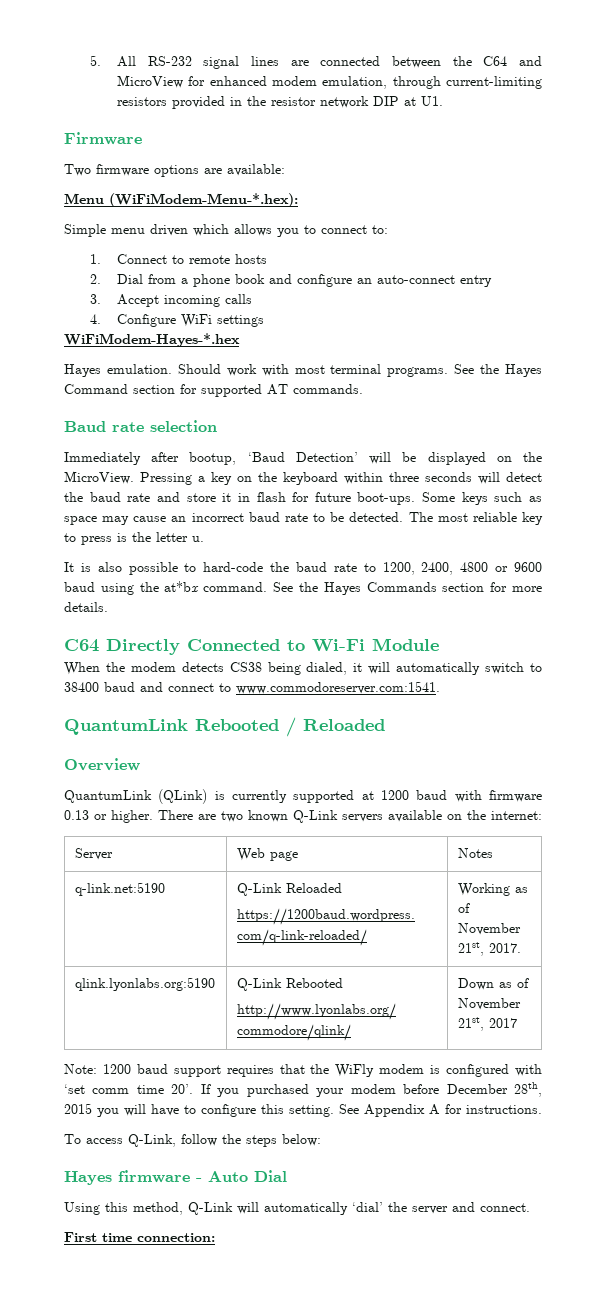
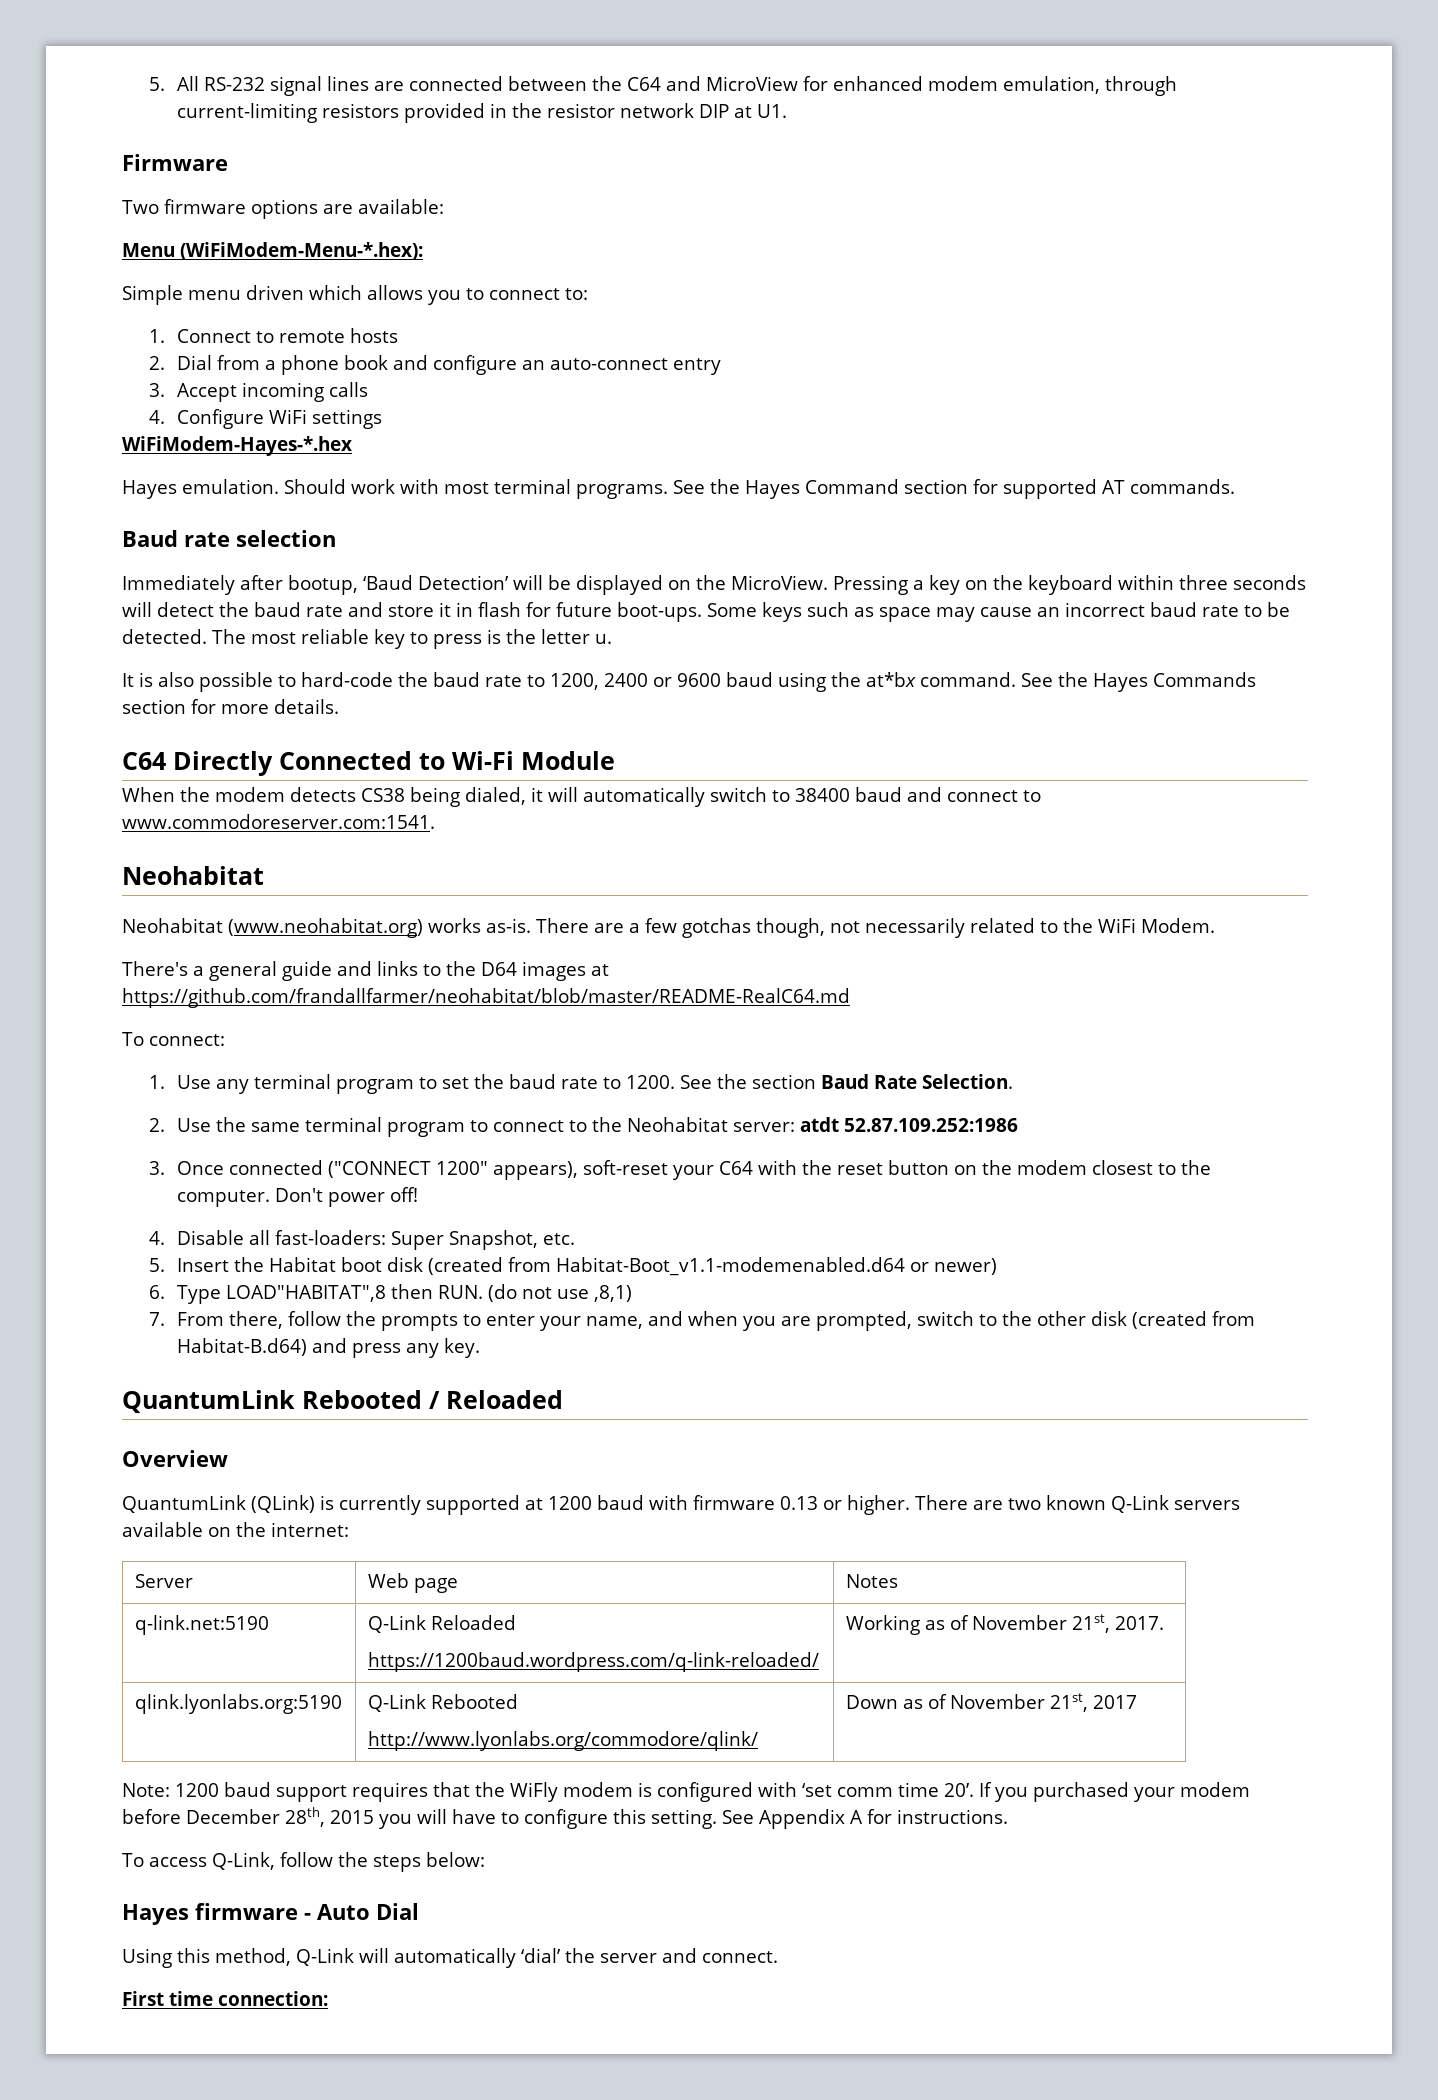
- It is also possible to hard-code the baud rate to 1200, 2400, 4800 or 9600 baud using the at*bx command.
+ It is also possible to hard-code the baud rate to 1200, 2400 or 9600 baud using the at*bx command.
  When the modem detects CS38 being dialed, it will automatically switch to 38400 baud and connect to www.commodoreserver.com:1541.
+ Neohabitat
+ Neohabitat (www.neohabitat.org) works as-is. There are a few gotchas though, not necessarily related to the WiFi Modem.
+ There's a general guide and links to the D64 images at https://github.com/frandallfarmer/neohabitat/blob/master/README-RealC64.md
+ To connect:
+ 1. Use any terminal program to set the baud rate to 1200. See the section Baud Rate Selection.
+ 2. Use the same terminal program to connect to the Neohabitat server: atdt 52.87.109.252:1986
+ 3. Once connected ("CONNECT 1200" appears), soft-reset your C64 with the reset button on the modem closest to the computer. Don't power off!
+ 4. Disable all fast-loaders: Super Snapshot, etc.
+ 5. Insert the Habitat boot disk (created from Habitat-Boot_v1.1-modemenabled.d64 or newer)
+ 6. Type LOAD"HABITAT",8 then RUN. (do not use ,8,1)
+ 7. From there, follow the prompts to enter your name, and when you are prompted, switch to the other disk (created from Habitat-B.d64) and press any key.

